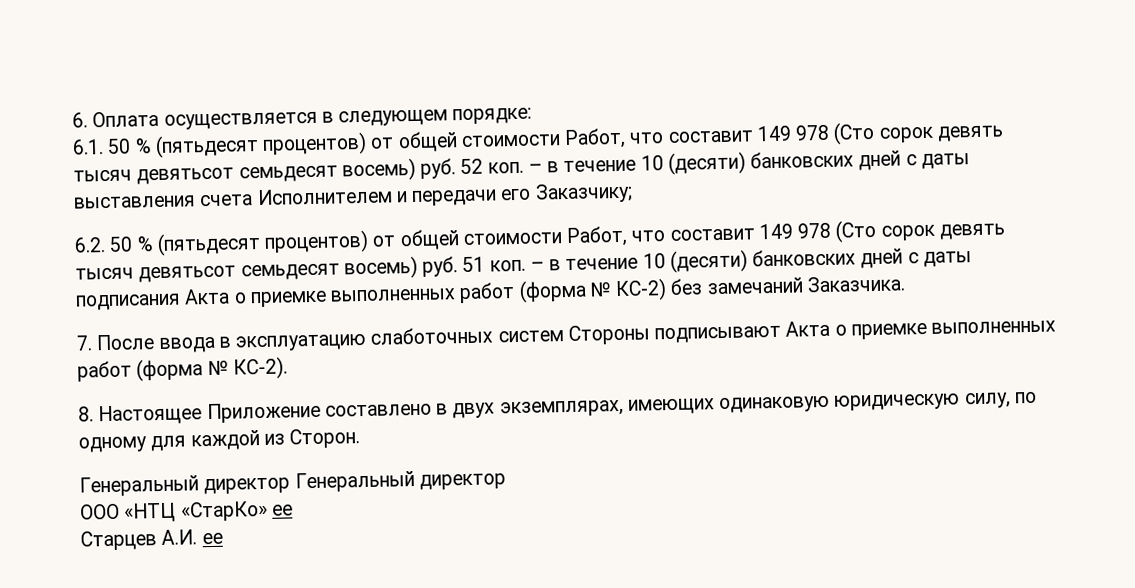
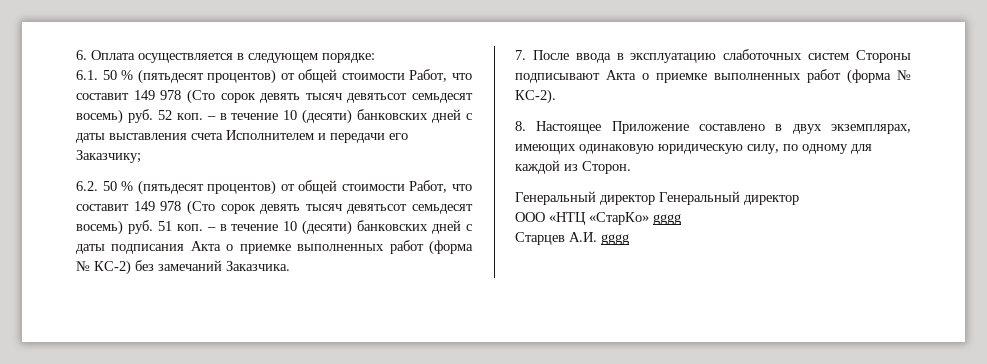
- ООО «НТЦ «СтарКо» ee
+ ООО «НТЦ «СтарКо» gggg
- Старцев А.И. ee
+ Старцев А.И. gggg

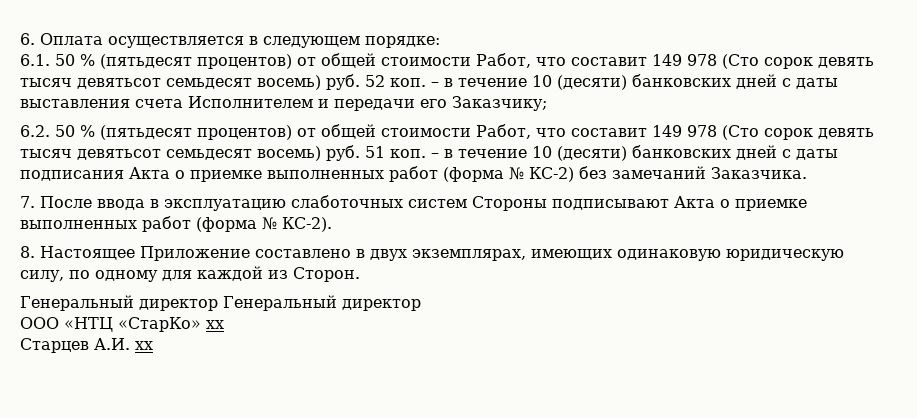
- ООО «НТЦ «СтарКо» gggg
+ ООО «НТЦ «СтарКо» xx
- Старцев А.И. gggg
+ Старцев А.И. xx

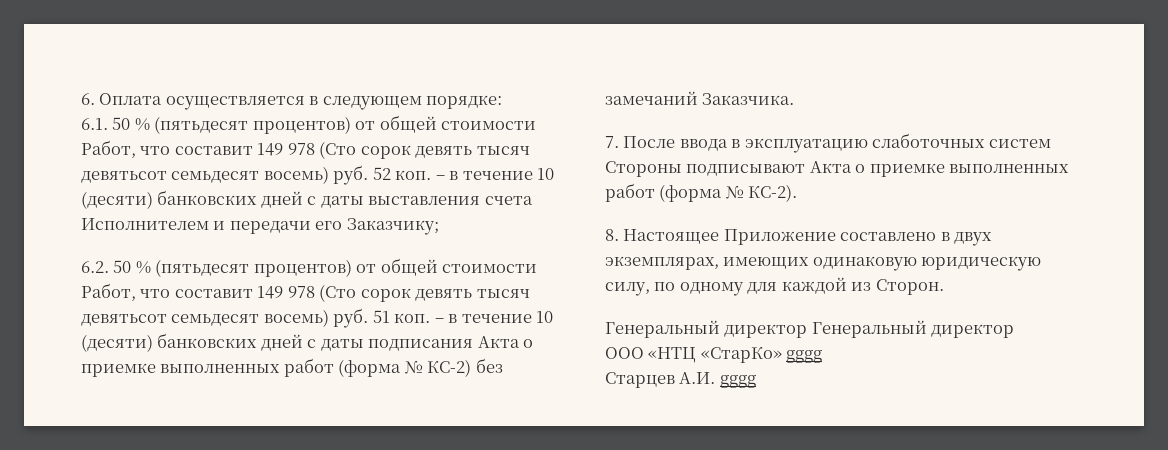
- ООО «НТЦ «СтарКо» xx
+ ООО «НТЦ «СтарКо» gggg
- Старцев А.И. xx
+ Старцев А.И. gggg

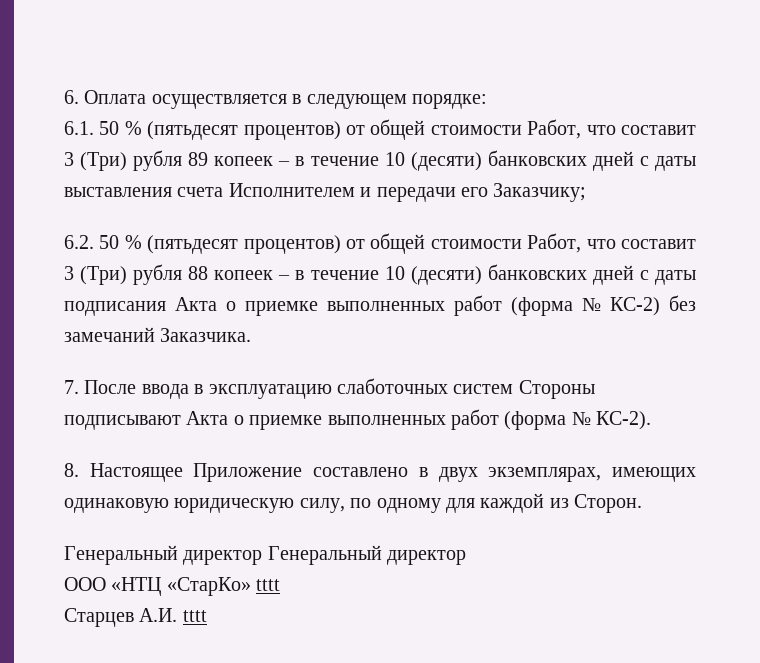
- 6.1. 50 % (пятьдесят процентов) от общей стоимости Работ, что составит 149 978 (Сто сорок девять тысяч девятьсот семьдесят восемь) руб. 52 коп. – в течение 10 (десяти) банковских дней с даты выставления счета Исполнителем и передачи его Заказчику;
+ 6.1. 50 % (пятьдесят процентов) от общей стоимости Работ, что составит 3 (Три) рубля 89 копеек – в течение 10 (десяти) банковских дней с даты выставления счета Исполнителем и передачи его Заказчику;
- 6.2. 50 % (пятьдесят процентов) от общей стоимости Работ, что составит 149 978 (Сто сорок девять тысяч девятьсот семьдесят восемь) руб. 51 коп. – в течение 10 (десяти) банковских дней с даты подписания Акта о приемке выполненных работ (форма № КС-2) без замечаний Заказчика.
+ 6.2. 50 % (пятьдесят процентов) от общей стоимости Работ, что составит 3 (Три) рубля 88 копеек – в течение 10 (десяти) банковских дней с даты подписания Акта о приемке выполненных работ (форма № КС-2) без замечаний Заказчика.
- ООО «НТЦ «СтарКо» gggg
+ ООО «НТЦ «СтарКо» tttt
- Старцев А.И. gggg
+ Старцев А.И. tttt

